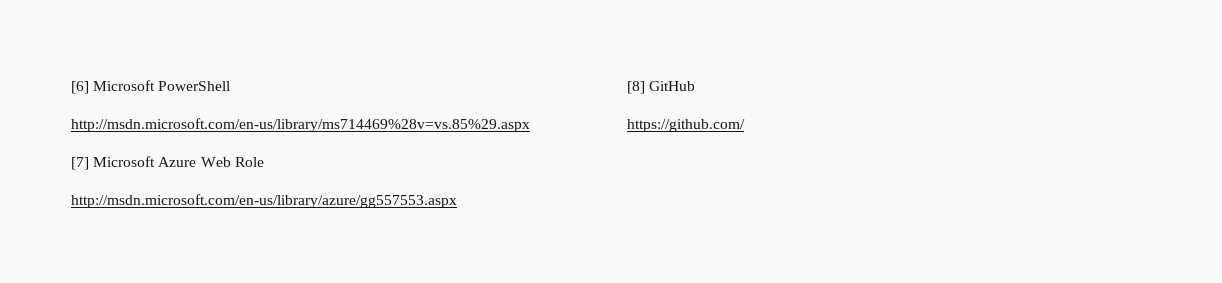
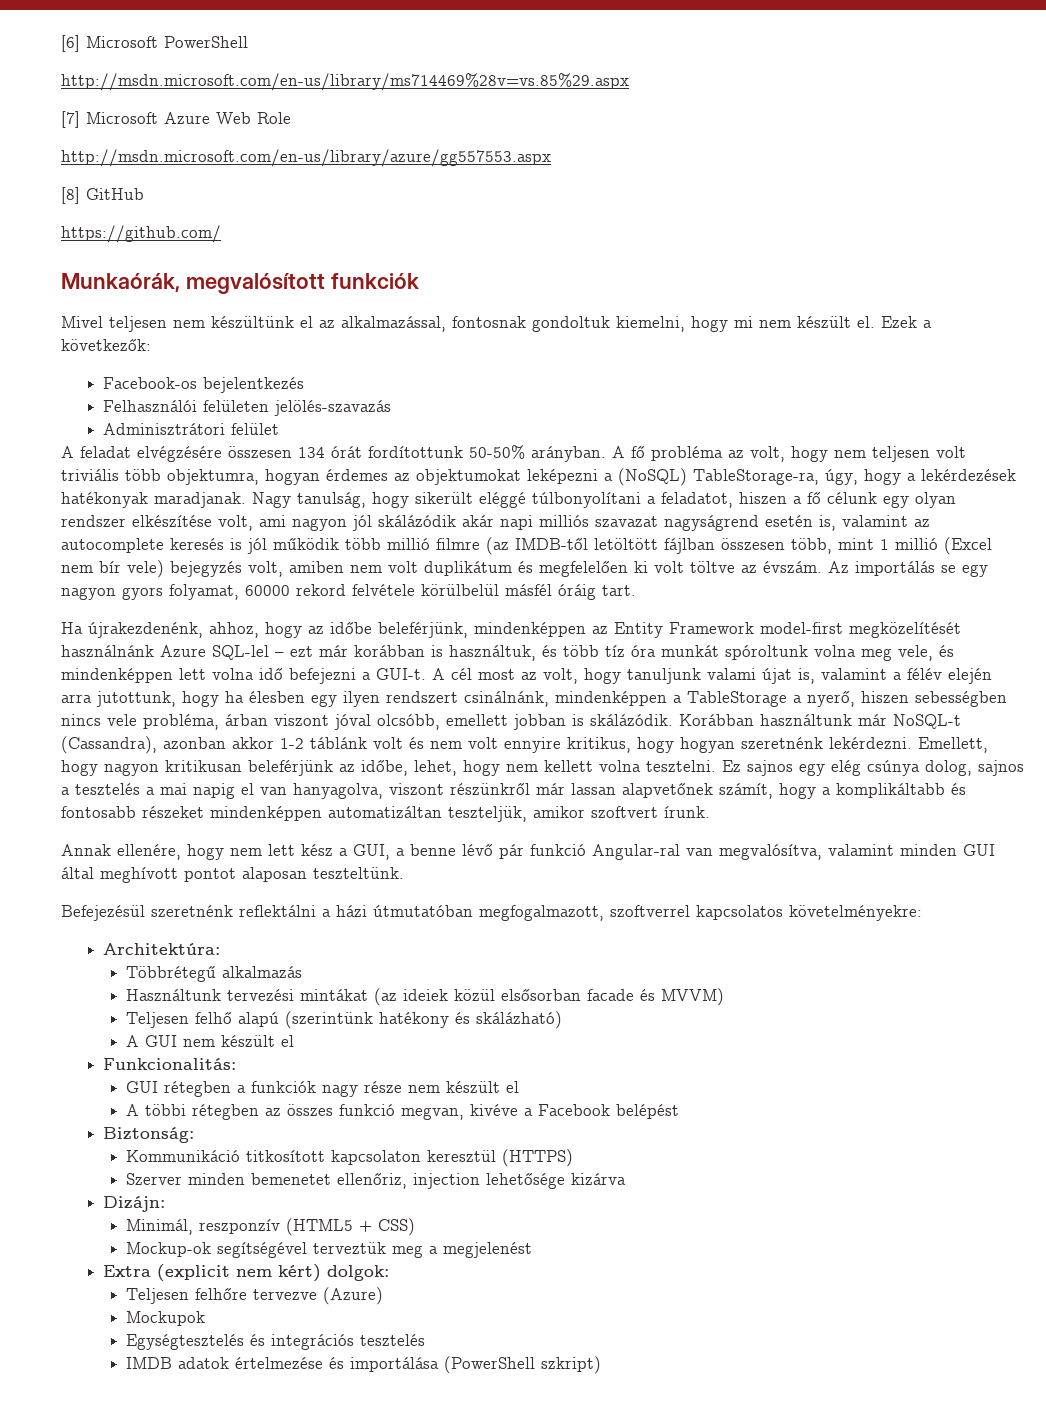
+ Munkaórák, megvalósított funkciók
+ Mivel teljesen nem készültünk el az alkalmazással, fontosnak gondoltuk kiemelni, hogy mi nem készült el. Ezek a következők:
+ Facebook-os bejelentkezés
+ Felhasználói felületen jelölés-szavazás
+ Adminisztrátori felület
+ A feladat elvégzésére összesen 134 órát fordítottunk 50-50% arányban. A fő probléma az volt, hogy nem teljesen volt triviális több objektumra, hogyan érdemes az objektumokat leképezni a (NoSQL) TableStorage-ra, úgy, hogy a lekérdezések hatékonyak maradjanak. Nagy tanulság, hogy sikerült eléggé túlbonyolítani a feladatot, hiszen a fő célunk egy olyan rendszer elkészítése volt, ami nagyon jól skálázódik akár napi milliós szavazat nagyságrend esetén is, valamint az autocomplete keresés is jól működik több millió filmre (az IMDB-től letöltött fájlban összesen több, mint 1 millió (Excel nem bír vele) bejegyzés volt, amiben nem volt duplikátum és megfelelően ki volt töltve az évszám. Az importálás se egy nagyon gyors folyamat, 60000 rekord felvétele körülbelül másfél óráig tart.
+ Ha újrakezdenénk, ahhoz, hogy az időbe beleférjünk, mindenképpen az Entity Framework model-first megközelítését használnánk Azure SQL-lel – ezt már korábban is használtuk, és több tíz óra munkát spóroltunk volna meg vele, és mindenképpen lett volna idő befejezni a GUI-t. A cél most az volt, hogy tanuljunk valami újat is, valamint a félév elején arra jutottunk, hogy ha élesben egy ilyen rendszert csinálnánk, mindenképpen a TableStorage a nyerő, hiszen sebességben nincs vele probléma, árban viszont jóval olcsóbb, emellett jobban is skálázódik. Korábban használtunk már NoSQL-t (Cassandra), azonban akkor 1-2 táblánk volt és nem volt ennyire kritikus, hogy hogyan szeretnénk lekérdezni. Emellett, hogy nagyon kritikusan beleférjünk az időbe, lehet, hogy nem kellett volna tesztelni. Ez sajnos egy elég csúnya dolog, sajnos a tesztelés a mai napig el van hanyagolva, viszont részünkről már lassan alapvetőnek számít, hogy a komplikáltabb és fontosabb részeket mindenképpen automatizáltan teszteljük, amikor szoftvert írunk.
+ Annak ellenére, hogy nem lett kész a GUI, a benne lévő pár funkció Angular-ral van megvalósítva, valamint minden GUI által meghívott pontot alaposan teszteltünk.
+ Befejezésül szeretnénk reflektálni a házi útmutatóban megfogalmazott, szoftverrel kapcsolatos követelményekre:
+ Architektúra:
+ Többrétegű alkalmazás
+ Használtunk tervezési mintákat (az ideiek közül elsősorban facade és MVVM)
+ Teljesen felhő alapú (szerintünk hatékony és skálázható)
+ A GUI nem készült el
+ Funkcionalitás:
+ GUI rétegben a funkciók nagy része nem készült el
+ A többi rétegben az összes funkció megvan, kivéve a Facebook belépést
+ Biztonság:
+ Kommunikáció titkosított kapcsolaton keresztül (HTTPS)
+ Szerver minden bemenetet ellenőriz, injection lehetősége kizárva
+ Dizájn:
+ Minimál, reszponzív (HTML5 + CSS)
+ Mockup-ok segítségével terveztük meg a megjelenést
+ Extra (explicit nem kért) dolgok:
+ Teljesen felhőre tervezve (Azure)
+ Mockupok
+ Egységtesztelés és integrációs tesztelés
+ IMDB adatok értelmezése és importálása (PowerShell szkript)

